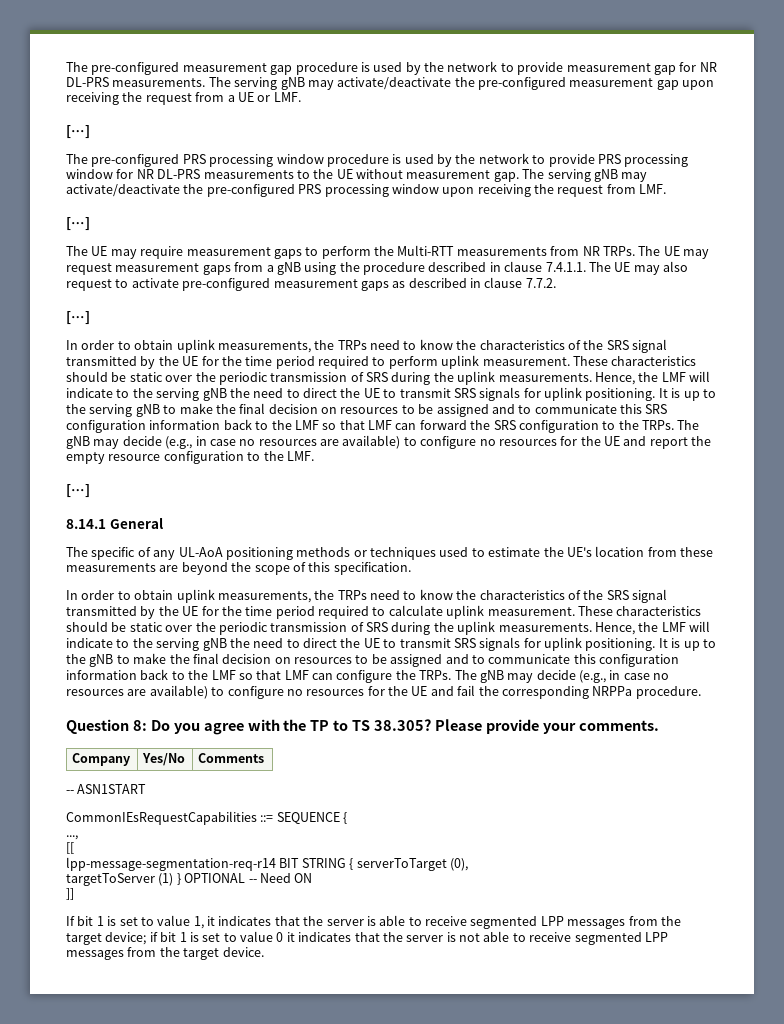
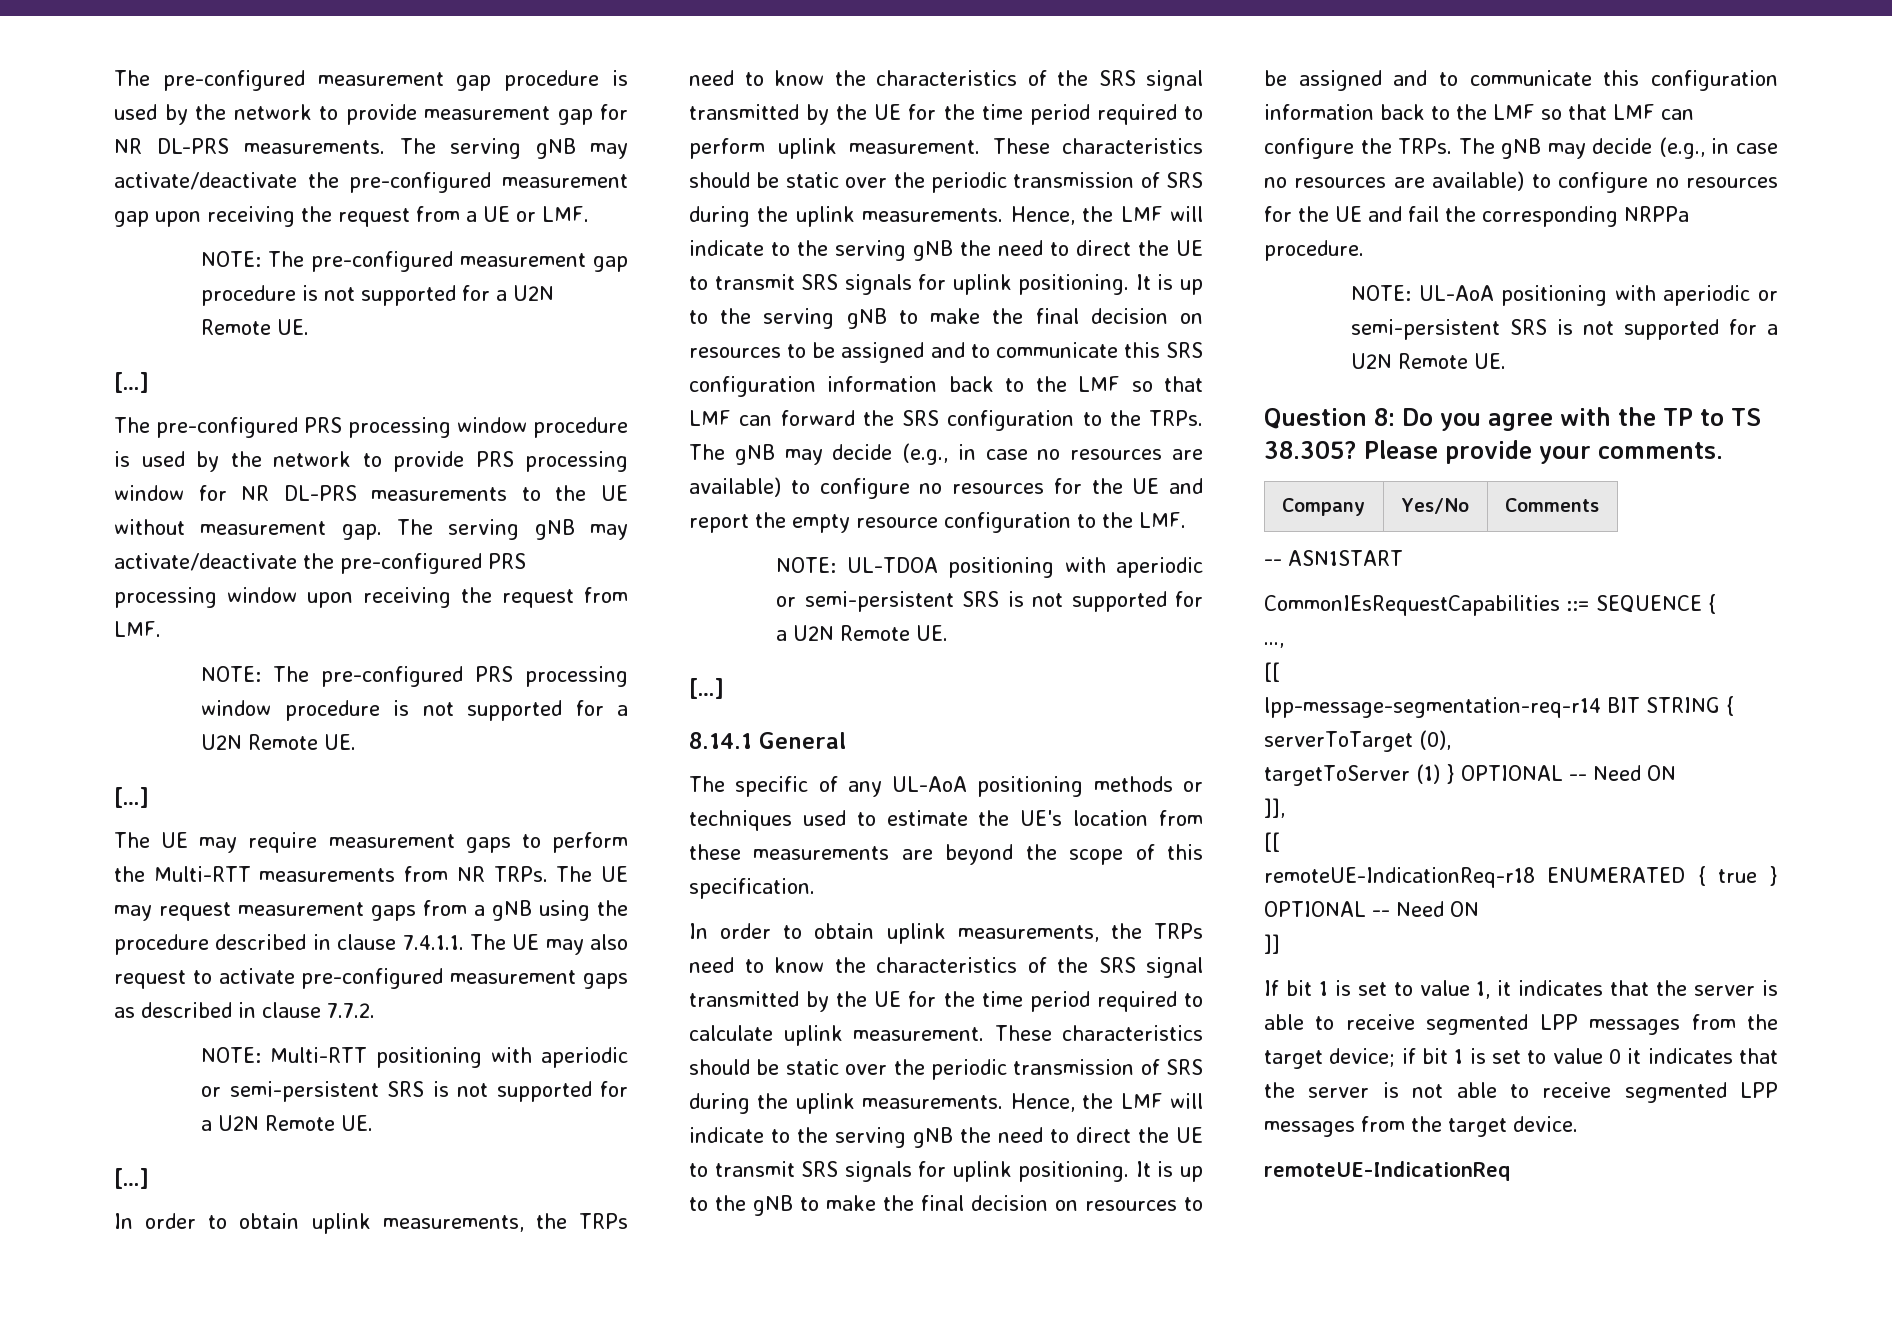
+ NOTE: The pre-configured measurement gap procedure is not supported for a U2N Remote UE.
+ NOTE: The pre-configured PRS processing window procedure is not supported for a U2N Remote UE.
+ NOTE: Multi-RTT positioning with aperiodic or semi-persistent SRS is not supported for a U2N Remote UE.
+ NOTE: UL-TDOA positioning with aperiodic or semi-persistent SRS is not supported for a U2N Remote UE.
+ NOTE: UL-AoA positioning with aperiodic or semi-persistent SRS is not supported for a U2N Remote UE.
+ ]],
+ [[
+ remoteUE-IndicationReq-r18 ENUMERATED { true } OPTIONAL -- Need ON
+ remoteUE-IndicationReq

